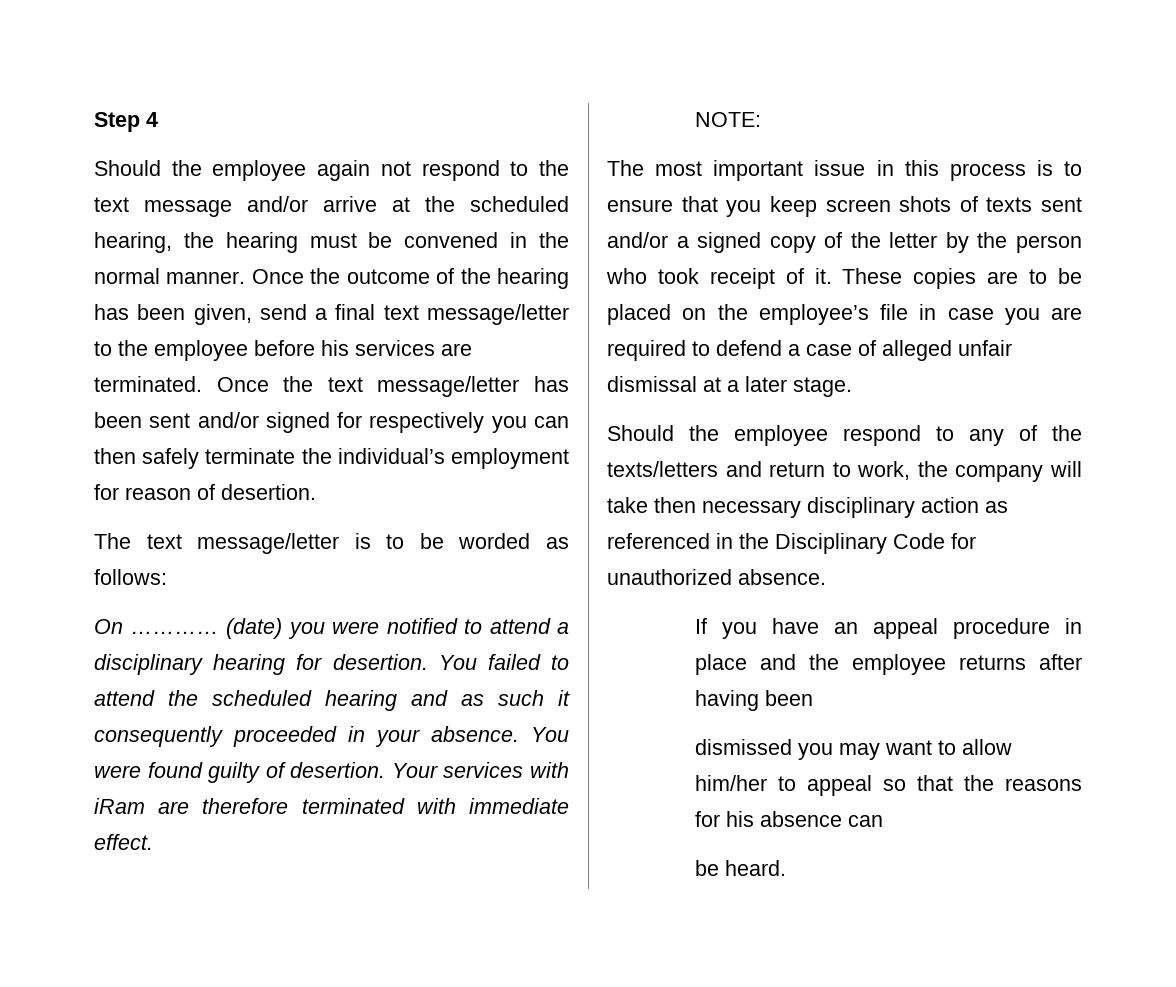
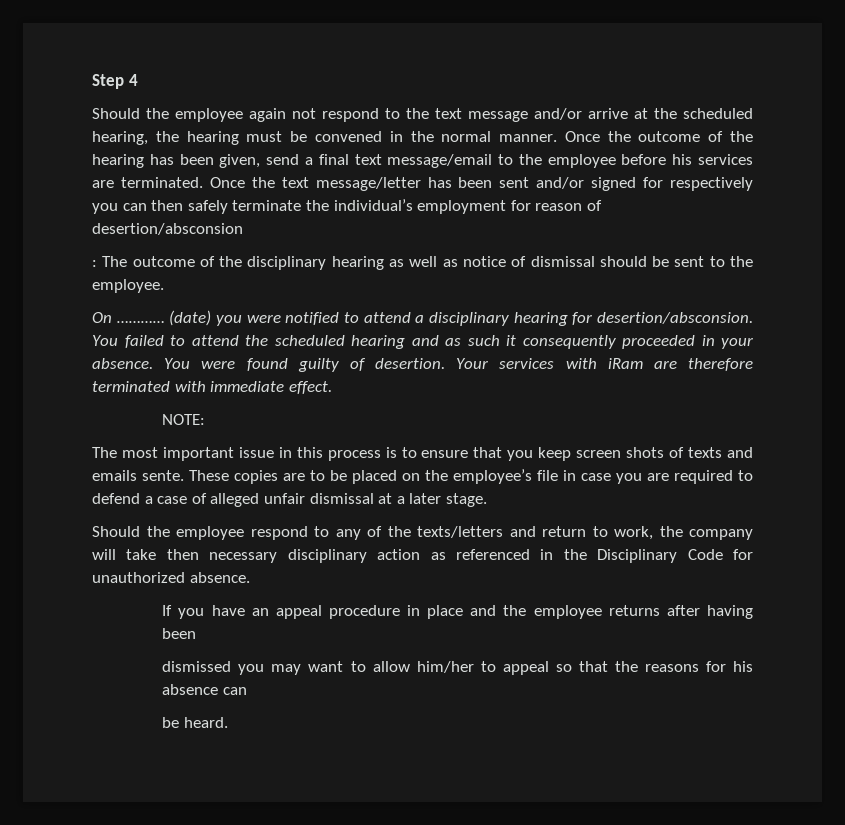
- Once the outcome of the hearing has been given, send a final text message/letter to the employee before his services are terminated.
+ Once the outcome of the hearing has been given, send a final text message/email to the employee before his services are terminated.
- Once the text message/letter has been sent and/or signed for respectively you can then safely terminate the individual’s employment for reason of desertion.
- The text message/letter is to be worded as follows:
+ Once the text message/letter has been sent and/or signed for respectively you can then safely terminate the individual’s employment for reason of desertion/absconsion
+ : The outcome of the disciplinary hearing as well as notice of dismissal should be sent to the employee.
- (date) you were notified to attend a disciplinary hearing for desertion.
+ (date) you were notified to attend a disciplinary hearing for desertion/absconsion.
- The most important issue in this process is to ensure that you keep screen shots of texts sent and/or a signed copy of the letter by the person who took receipt of it.
+ The most important issue in this process is to ensure that you keep screen shots of texts and emails sente.

